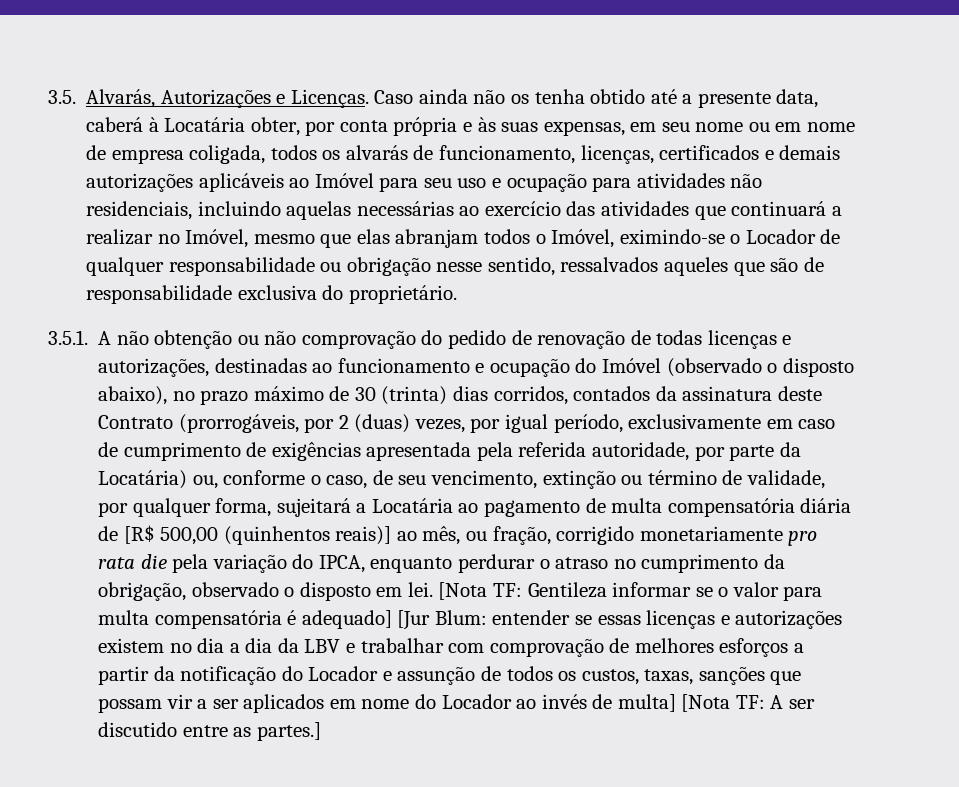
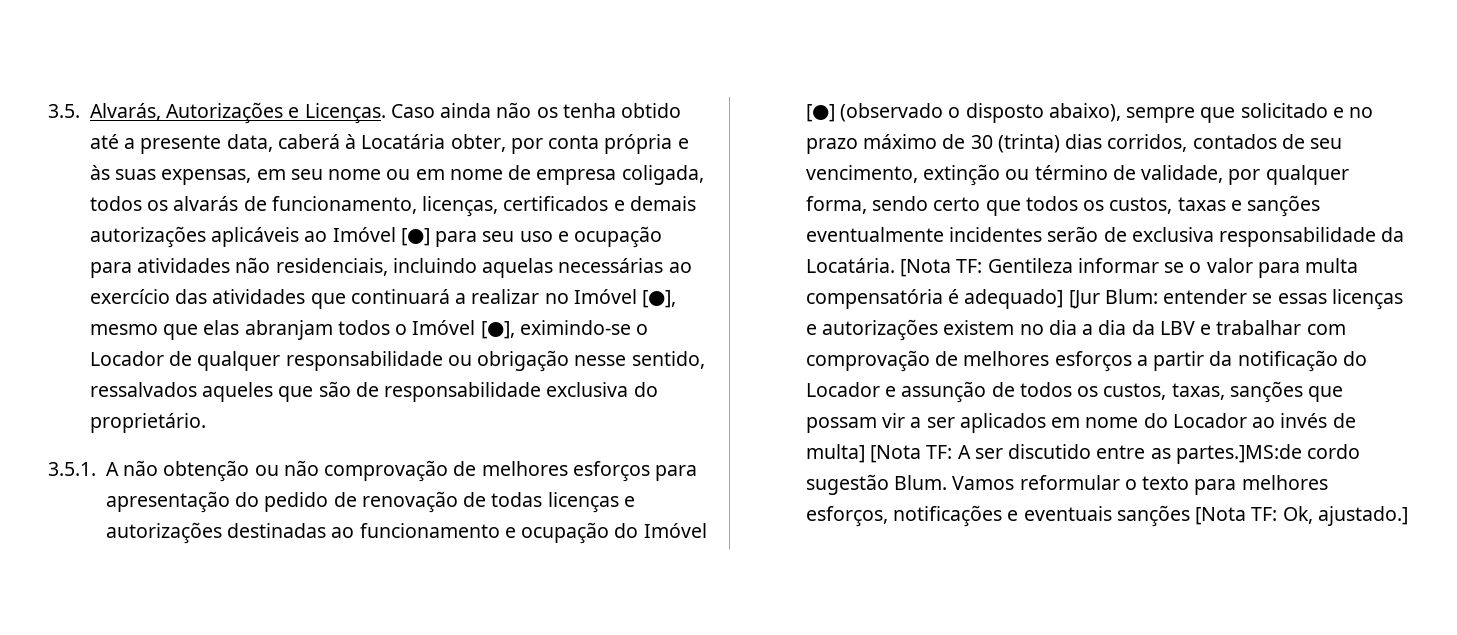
- Caso ainda não os tenha obtido até a presente data, caberá à Locatária obter, por conta própria e às suas expensas, em seu nome ou em nome de empresa coligada, todos os alvarás de funcionamento, licenças, certificados e demais autorizações aplicáveis ao Imóvel para seu uso e ocupação para atividades não residenciais, incluindo aquelas necessárias ao exercício das atividades que continuará a realizar no Imóvel, mesmo que elas abranjam todos o Imóvel, eximindo-se o Locador de qualquer responsabilidade ou obrigação nesse sentido, ressalvados aqueles que são de responsabilidade exclusiva do proprietário.
+ Caso ainda não os tenha obtido até a presente data, caberá à Locatária obter, por conta própria e às suas expensas, em seu nome ou em nome de empresa coligada, todos os alvarás de funcionamento, licenças, certificados e demais autorizações aplicáveis ao Imóvel [●] para seu uso e ocupação para atividades não residenciais, incluindo aquelas necessárias ao exercício das atividades que continuará a realizar no Imóvel [●], mesmo que elas abranjam todos o Imóvel [●], eximindo-se o Locador de qualquer responsabilidade ou obrigação nesse sentido, ressalvados aqueles que são de responsabilidade exclusiva do proprietário.
- 3.5.1. A não obtenção ou não comprovação do pedido de renovação de todas licenças e autorizações, destinadas ao funcionamento e ocupação do Imóvel (observado o disposto abaixo), no prazo máximo de 30 (trinta) dias corridos, contados da assinatura deste Contrato (prorrogáveis, por 2 (duas) vezes, por igual período, exclusivamente em caso de cumprimento de exigências apresentada pela referida autoridade, por parte da Locatária) ou, conforme o caso, de seu vencimento, extinção ou término de validade, por qualquer forma, sujeitará a Locatária ao pagamento de multa compensatória diária de [R$ 500,00 (quinhentos reais)] ao mês, ou fração, corrigido monetariamente pro rata die pela variação do IPCA, enquanto perdurar o atraso no cumprimento da obrigação, observado o disposto em lei.
+ 3.5.1. A não obtenção ou não comprovação de melhores esforços para apresentação do pedido de renovação de todas licenças e autorizações destinadas ao funcionamento e ocupação do Imóvel [●] (observado o disposto abaixo), sempre que solicitado e no prazo máximo de 30 (trinta) dias corridos, contados de seu vencimento, extinção ou término de validade, por qualquer forma, sendo certo que todos os custos, taxas e sanções eventualmente incidentes serão de exclusiva responsabilidade da Locatária.
- A ser discutido entre as partes.]
+ A ser discutido entre as partes.]MS:de cordo sugestão Blum. Vamos reformular o texto para melhores esforços, notificações e eventuais sanções [Nota TF: Ok, ajustado.]

